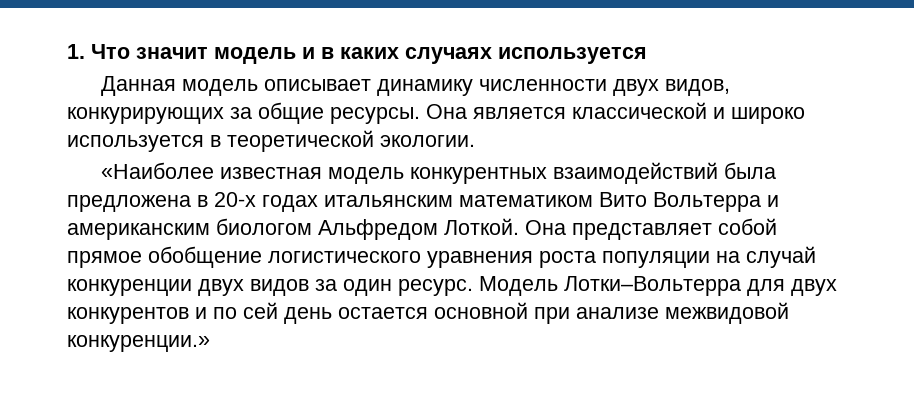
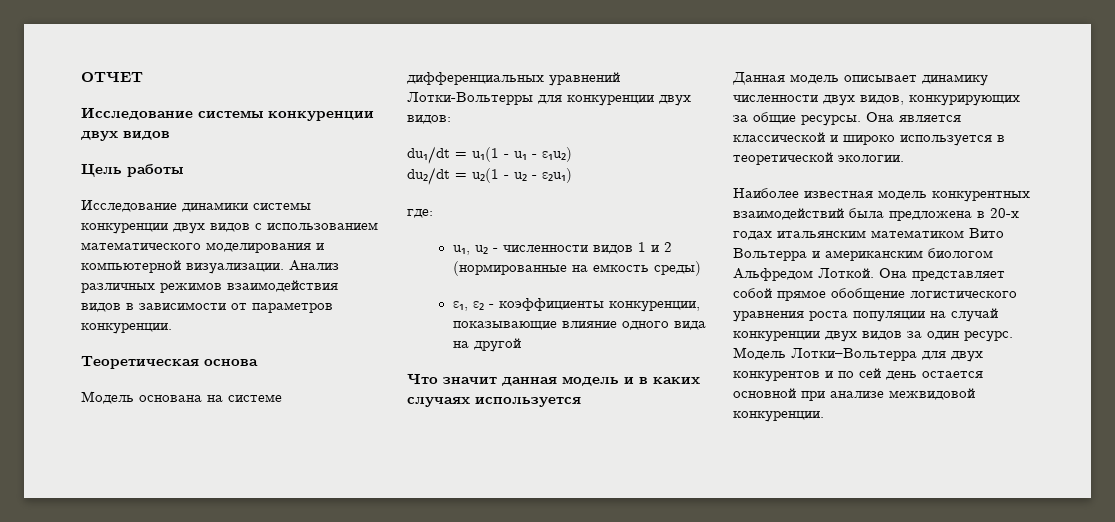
- 1. Что значит модель и в каких случаях используется
+ ОТЧЕТ
+ Исследование системы конкуренции двух видов
+ Цель работы
+ Исследование динамики системы конкуренции двух видов с использованием математического моделирования и компьютерной визуализации. Анализ различных режимов взаимодействия видов в зависимости от параметров конкуренции.
+ Теоретическая основа
+ Модель основана на системе дифференциальных уравнений Лотки-Вольтерры для конкуренции двух видов:
+ du₁/dt = u₁(1 - u₁ - ε₁u₂)
+ du₂/dt = u₂(1 - u₂ - ε₂u₁)
+ где:
+ u₁, u₂ - численности видов 1 и 2 (нормированные на емкость среды)
+ ε₁, ε₂ - коэффициенты конкуренции, показывающие влияние одного вида на другой
+ Что значит данная модель и в каких случаях используется
- «Наиболее известная модель конкурентных взаимодействий была предложена в 20-х годах итальянским математиком Вито Вольтерра и американским биологом Альфредом Лоткой.
+ Наиболее известная модель конкурентных взаимодействий была предложена в 20-х годах итальянским математиком Вито Вольтерра и американским биологом Альфредом Лоткой.
- Модель Лотки–Вольтерра для двух конкурентов и по сей день остается основной при анализе межвидовой конкуренции.»
+ Модель Лотки–Вольтерра для двух конкурентов и по сей день остается основной при анализе межвидовой конкуренции.

